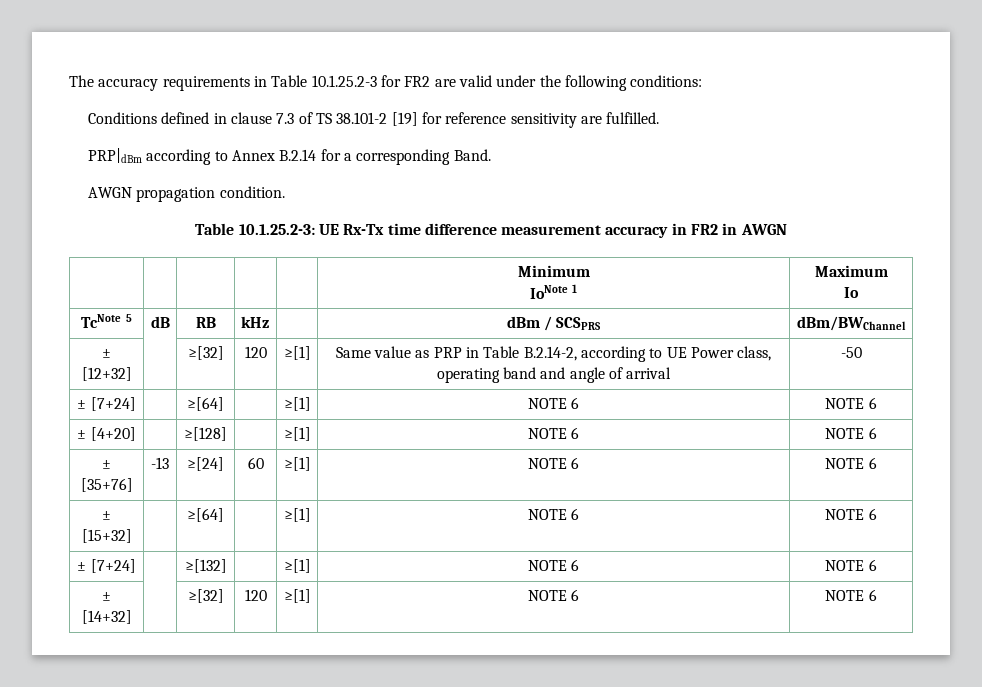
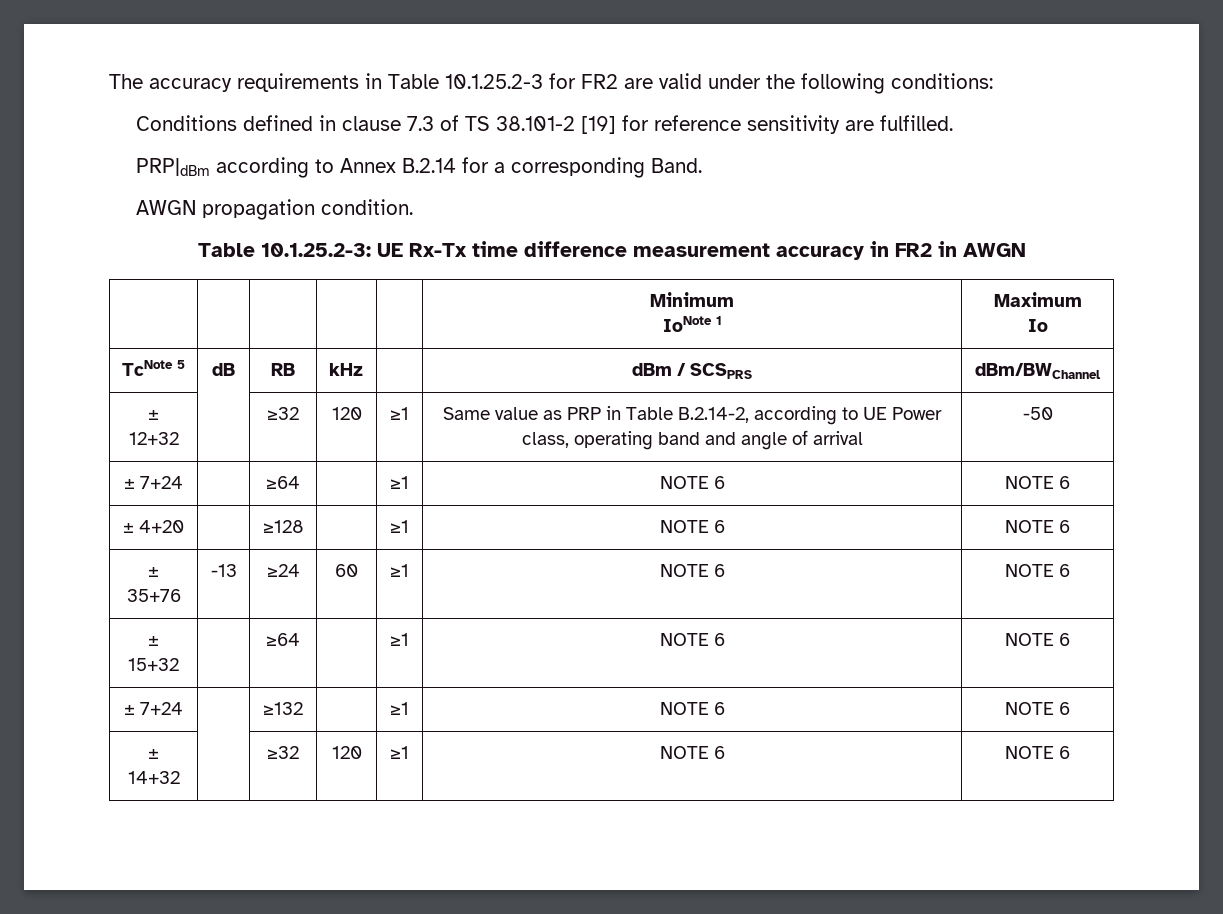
- ± [12+32] | | ≥[32] | 120 | ≥[1] | Same value as PRP in Table B.2.14-2, according to UE Power class, operating band and angle of arrival | -50
+ ± 12+32 | | ≥32 | 120 | ≥1 | Same value as PRP in Table B.2.14-2, according to UE Power class, operating band and angle of arrival | -50
- ± [7+24] | | ≥[64] | | ≥[1] | NOTE 6 | NOTE 6
- ± [4+20] | | ≥[128] | | ≥[1] | NOTE 6 | NOTE 6
- ± [35+76] | -13 | ≥[24] | 60 | ≥[1] | NOTE 6 | NOTE 6
- ± [15+32] | | ≥[64] | | ≥[1] | NOTE 6 | NOTE 6
- ± [7+24] | | ≥[132] | | ≥[1] | NOTE 6 | NOTE 6
- ± [14+32] | | ≥[32] | 120 | ≥[1] | NOTE 6 | NOTE 6
+ ± 7+24 | | ≥64 | | ≥1 | NOTE 6 | NOTE 6
+ ± 4+20 | | ≥128 | | ≥1 | NOTE 6 | NOTE 6
+ ± 35+76 | -13 | ≥24 | 60 | ≥1 | NOTE 6 | NOTE 6
+ ± 15+32 | | ≥64 | | ≥1 | NOTE 6 | NOTE 6
+ ± 7+24 | | ≥132 | | ≥1 | NOTE 6 | NOTE 6
+ ± 14+32 | | ≥32 | 120 | ≥1 | NOTE 6 | NOTE 6

